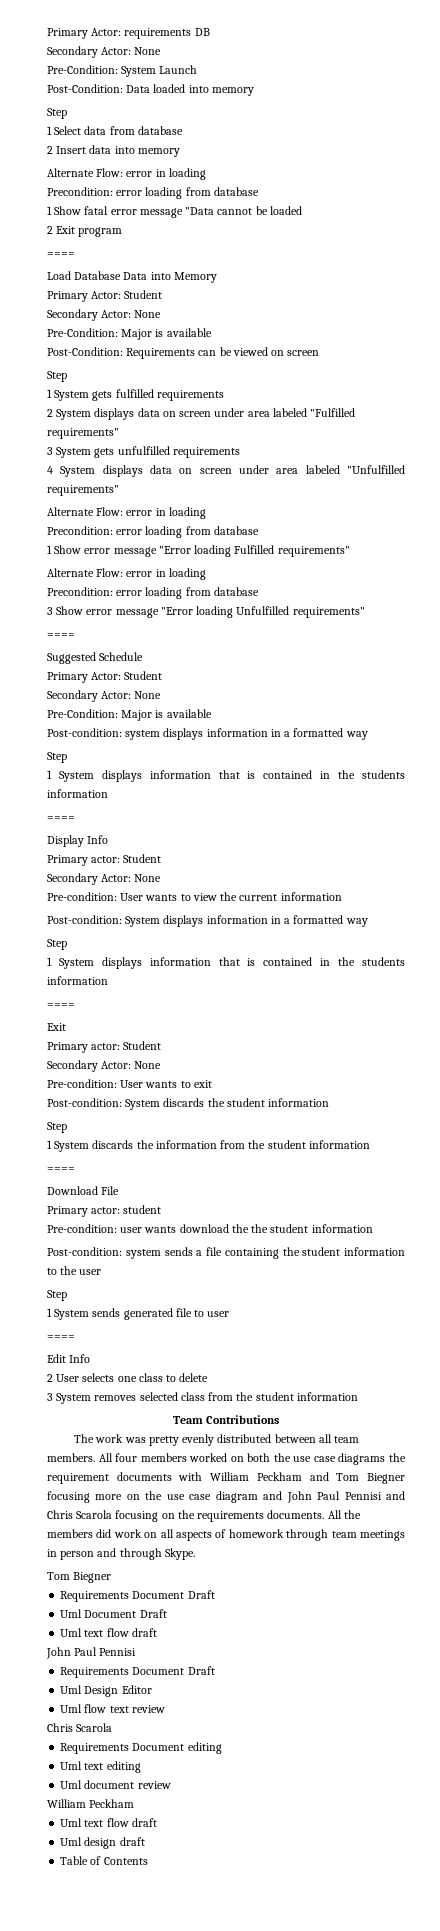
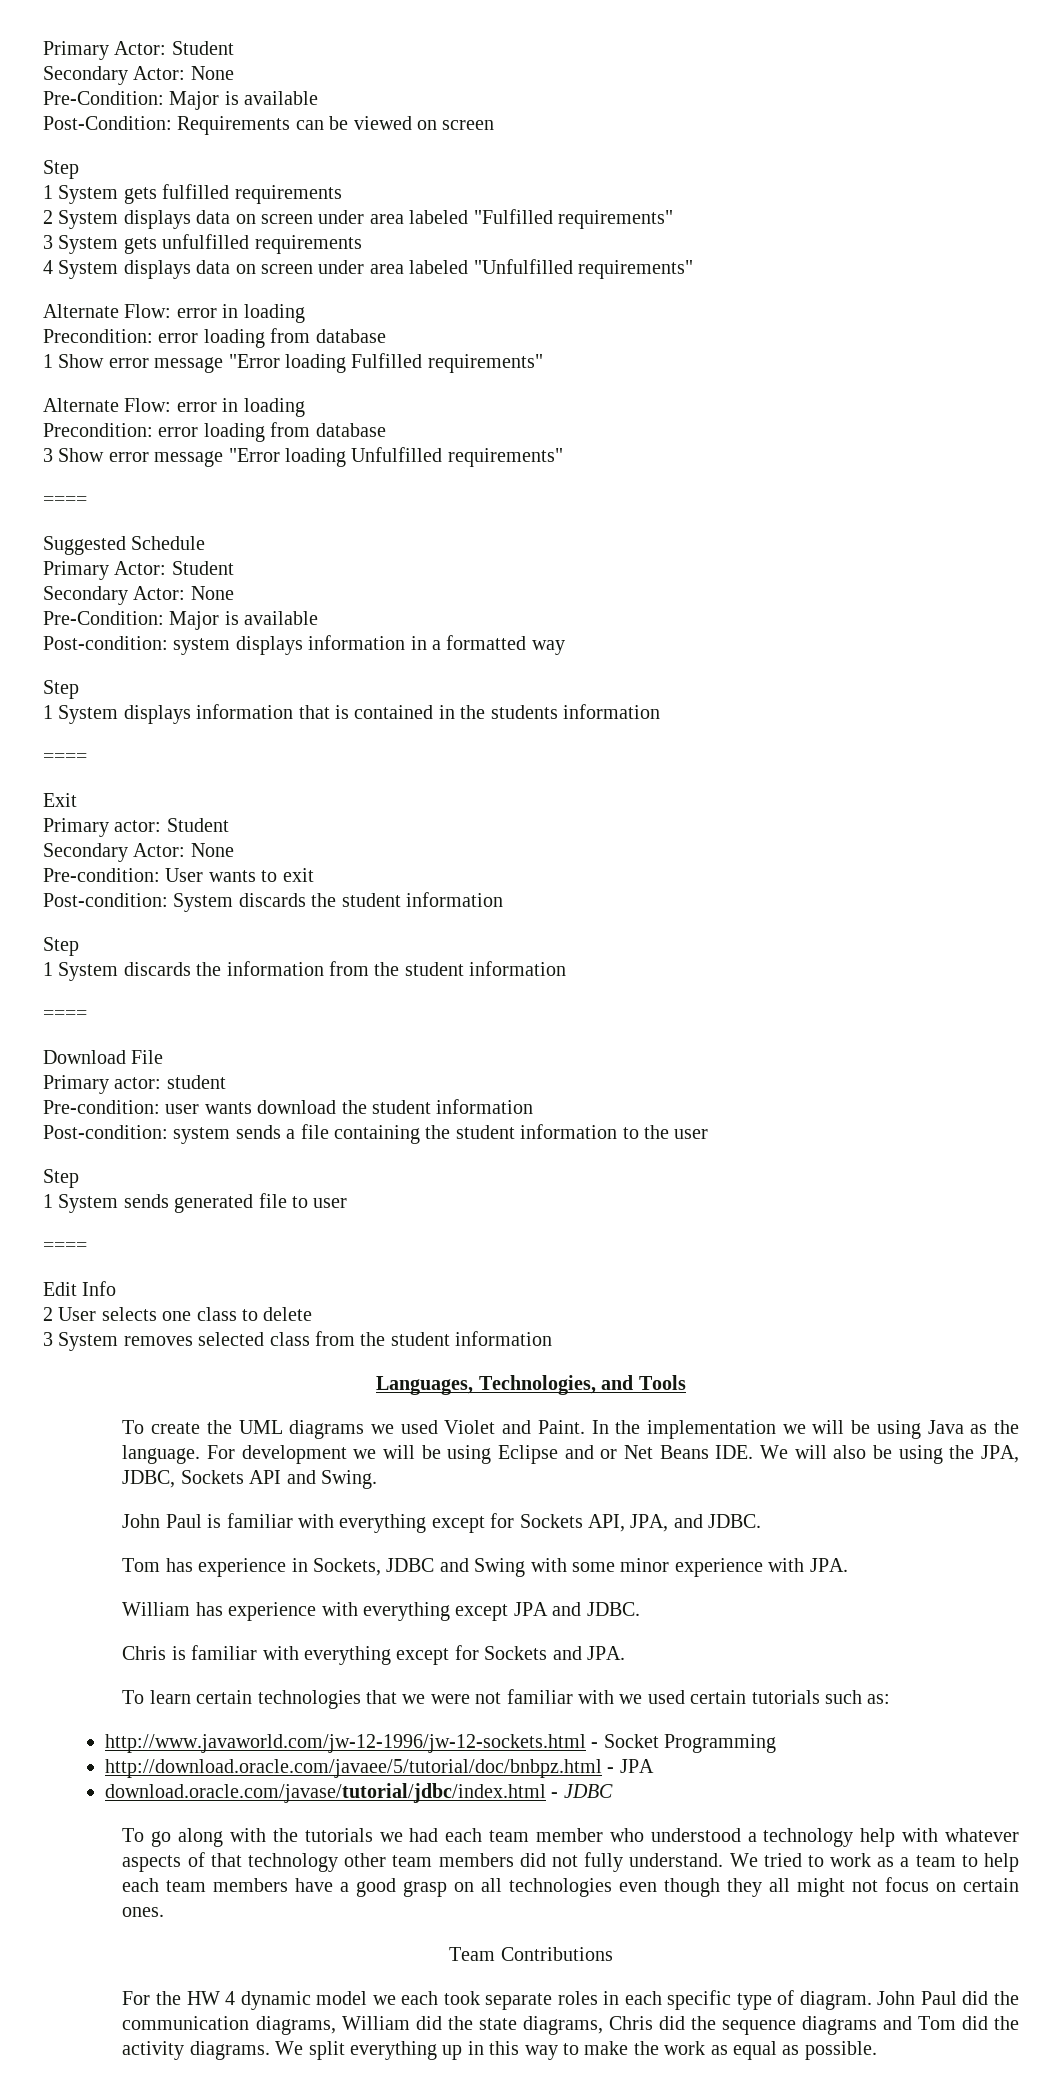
- Primary Actor: requirements DB
- Secondary Actor: None
- Pre-Condition: System Launch
- Post-Condition: Data loaded into memory
- Step
- 1 Select data from database
- 2 Insert data into memory
- Alternate Flow: error in loading
- Precondition: error loading from database
- 1 Show fatal error message "Data cannot be loaded
- 2 Exit program
- ====
- Load Database Data into Memory
- Display Info
- Primary actor: Student
- Secondary Actor: None
- Pre-condition: User wants to view the current information
- Post-condition: System displays information in a formatted way
- Step
- 1 System displays information that is contained in the students information
- ====
- Pre-condition: user wants download the the student information
+ Pre-condition: user wants download the student information
+ Languages, Technologies, and Tools
+ To create the UML diagrams we used Violet and Paint. In the implementation we will be using Java as the language. For development we will be using Eclipse and or Net Beans IDE. We will also be using the JPA, JDBC, Sockets API and Swing.
+ John Paul is familiar with everything except for Sockets API, JPA, and JDBC.
+ Tom has experience in Sockets, JDBC and Swing with some minor experience with JPA.
+ William has experience with everything except JPA and JDBC.
+ Chris is familiar with everything except for Sockets and JPA.
+ To learn certain technologies that we were not familiar with we used certain tutorials such as:
+ http://www.javaworld.com/jw-12-1996/jw-12-sockets.html - Socket Programming
+ http://download.oracle.com/javaee/5/tutorial/doc/bnbpz.html - JPA
+ download.oracle.com/javase/tutorial/jdbc/index.html - JDBC
+ To go along with the tutorials we had each team member who understood a technology help with whatever aspects of that technology other team members did not fully understand. We tried to work as a team to help each team members have a good grasp on all technologies even though they all might not focus on certain ones.
  Team Contributions
- The work was pretty evenly distributed between all team members. All four members worked on both the use case diagrams the requirement documents with William Peckham and Tom Biegner focusing more on the use case diagram and John Paul Pennisi and Chris Scarola focusing on the requirements documents. All the members did work on all aspects of homework through team meetings in person and through Skype.
- Tom Biegner
- Requirements Document Draft
- Uml Document Draft
- Uml text flow draft
- John Paul Pennisi
- Requirements Document Draft
- Uml Design Editor
- Uml flow text review
- Chris Scarola
- Requirements Document editing
- Uml text editing
- Uml document review
- William Peckham
- Uml text flow draft
- Uml design draft
- Table of Contents
+ For the HW 4 dynamic model we each took separate roles in each specific type of diagram. John Paul did the communication diagrams, William did the state diagrams, Chris did the sequence diagrams and Tom did the activity diagrams. We split everything up in this way to make the work as equal as possible.

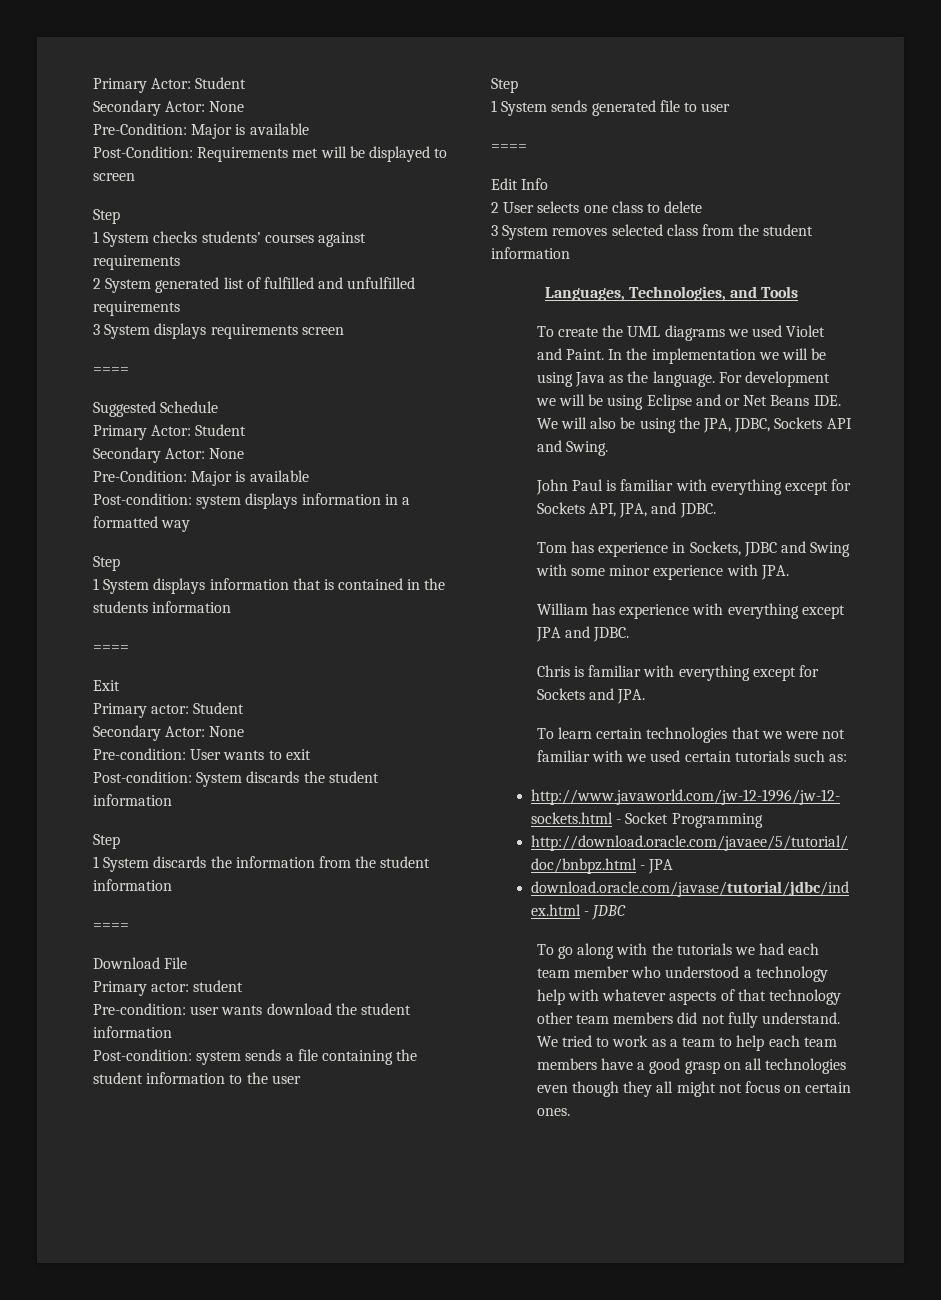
- Post-Condition: Requirements can be viewed on screen
+ Post-Condition: Requirements met will be displayed to screen
- 1 System gets fulfilled requirements
+ 1 System checks students’ courses against requirements
- 2 System displays data on screen under area labeled "Fulfilled requirements"
- 3 System gets unfulfilled requirements
- 4 System displays data on screen under area labeled "Unfulfilled requirements"
- Alternate Flow: error in loading
- Precondition: error loading from database
- 1 Show error message "Error loading Fulfilled requirements"
- Alternate Flow: error in loading
- Precondition: error loading from database
- 3 Show error message "Error loading Unfulfilled requirements"
+ 2 System generated list of fulfilled and unfulfilled requirements
+ 3 System displays requirements screen
- Team Contributions
- For the HW 4 dynamic model we each took separate roles in each specific type of diagram. John Paul did the communication diagrams, William did the state diagrams, Chris did the sequence diagrams and Tom did the activity diagrams. We split everything up in this way to make the work as equal as possible.

